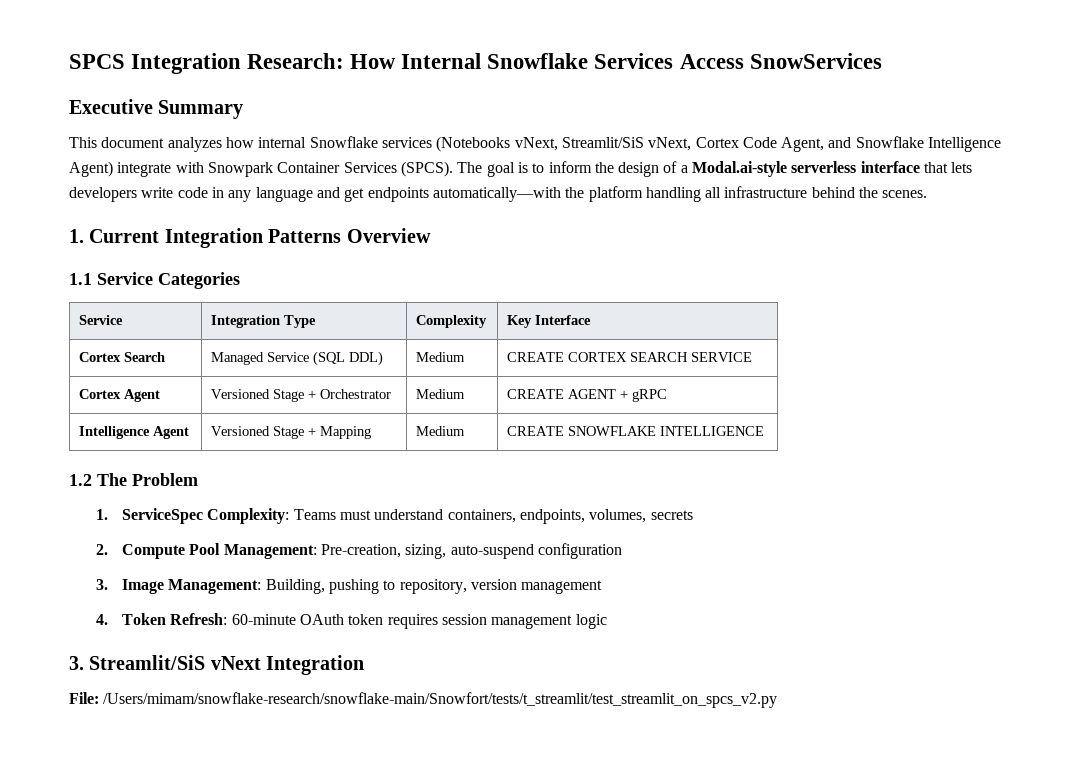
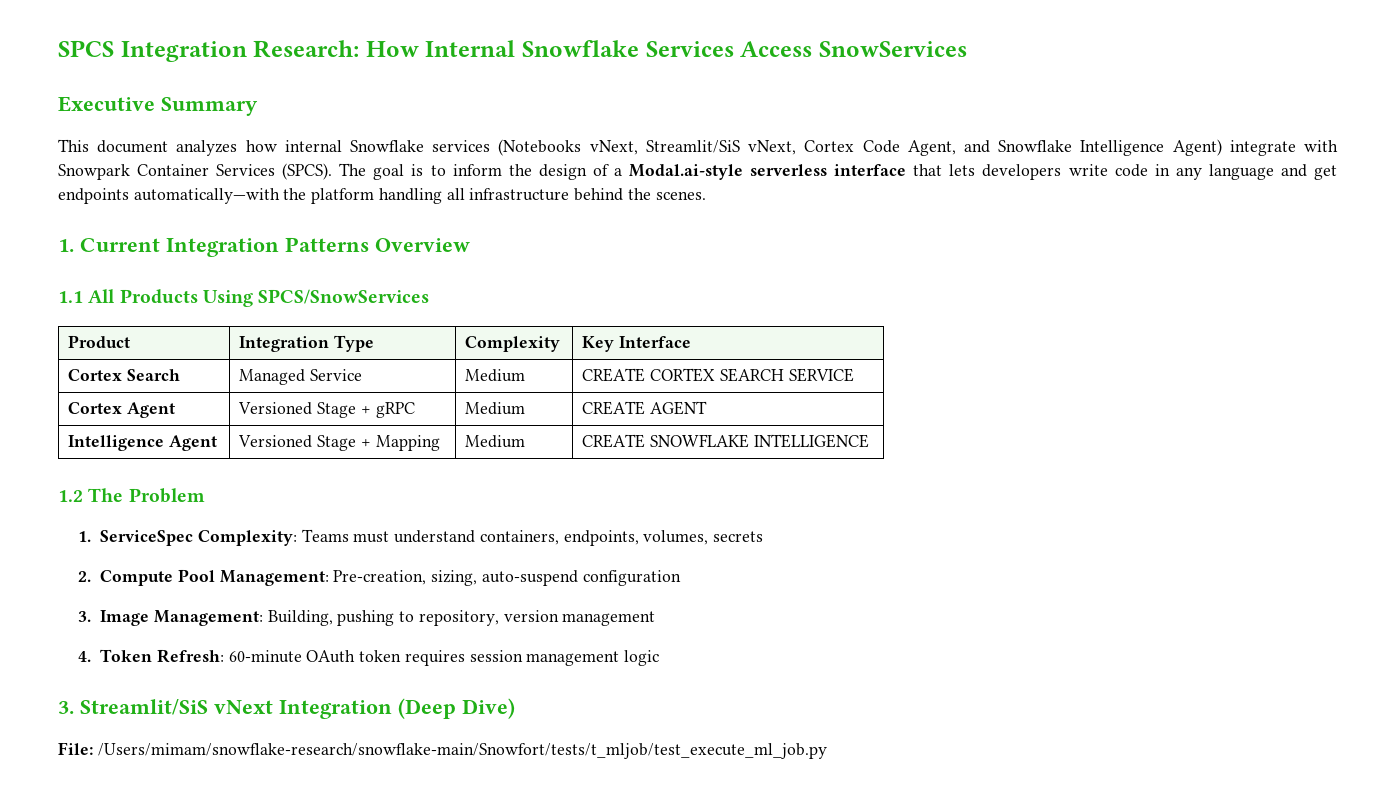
- 1.1 Service Categories
- Service | Integration Type | Complexity | Key Interface
+ 1.1 All Products Using SPCS/SnowServices
+ Product | Integration Type | Complexity | Key Interface
- Cortex Search | Managed Service (SQL DDL) | Medium | CREATE CORTEX SEARCH SERVICE
+ Cortex Search | Managed Service | Medium | CREATE CORTEX SEARCH SERVICE
- Cortex Agent | Versioned Stage + Orchestrator | Medium | CREATE AGENT + gRPC
+ Cortex Agent | Versioned Stage + gRPC | Medium | CREATE AGENT
- 3. Streamlit/SiS vNext Integration
+ 3. Streamlit/SiS vNext Integration (Deep Dive)
- File: /Users/mimam/snowflake-research/snowflake-main/Snowfort/tests/t_streamlit/test_streamlit_on_spcs_v2.py
+ File: /Users/mimam/snowflake-research/snowflake-main/Snowfort/tests/t_mljob/test_execute_ml_job.py

